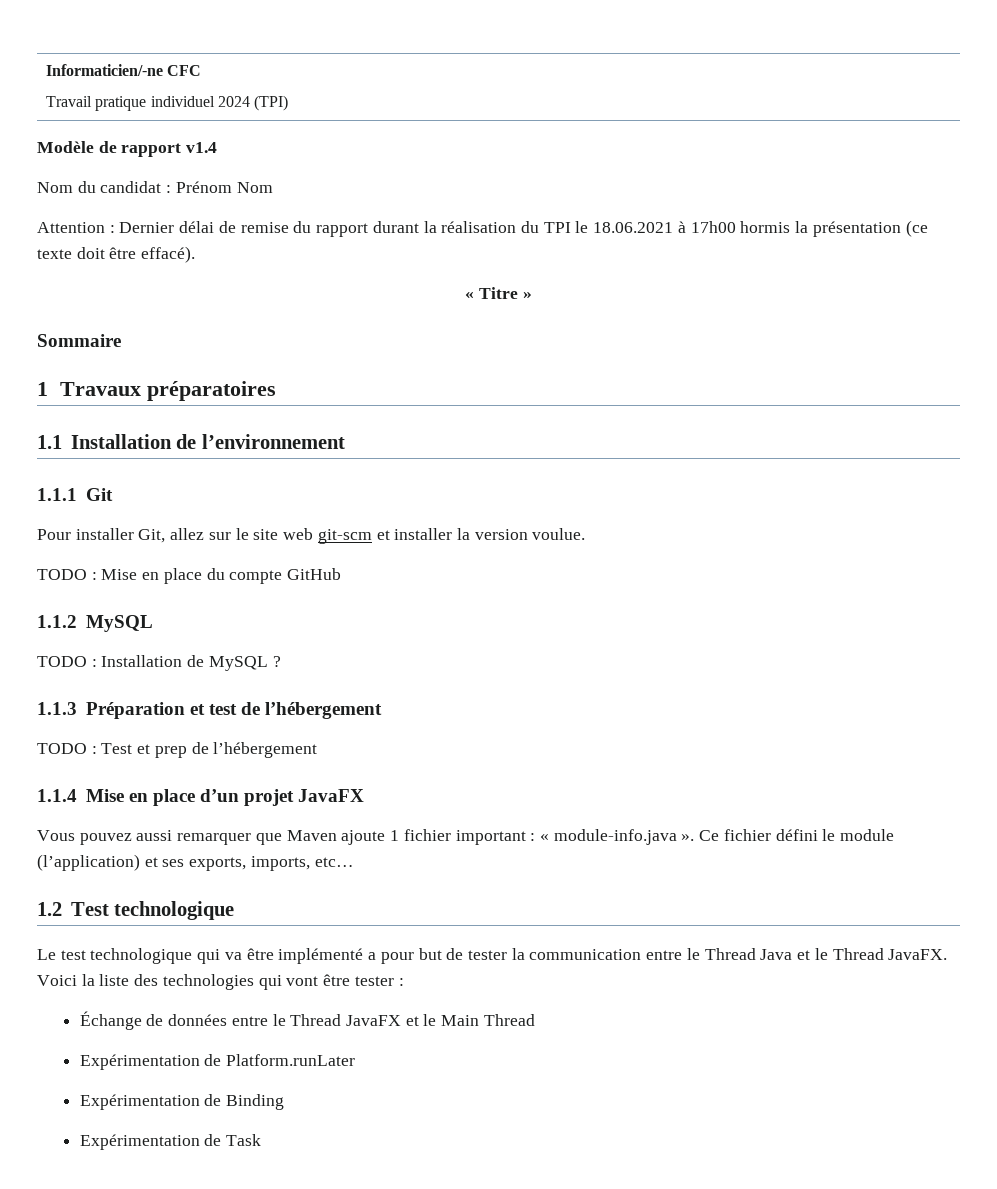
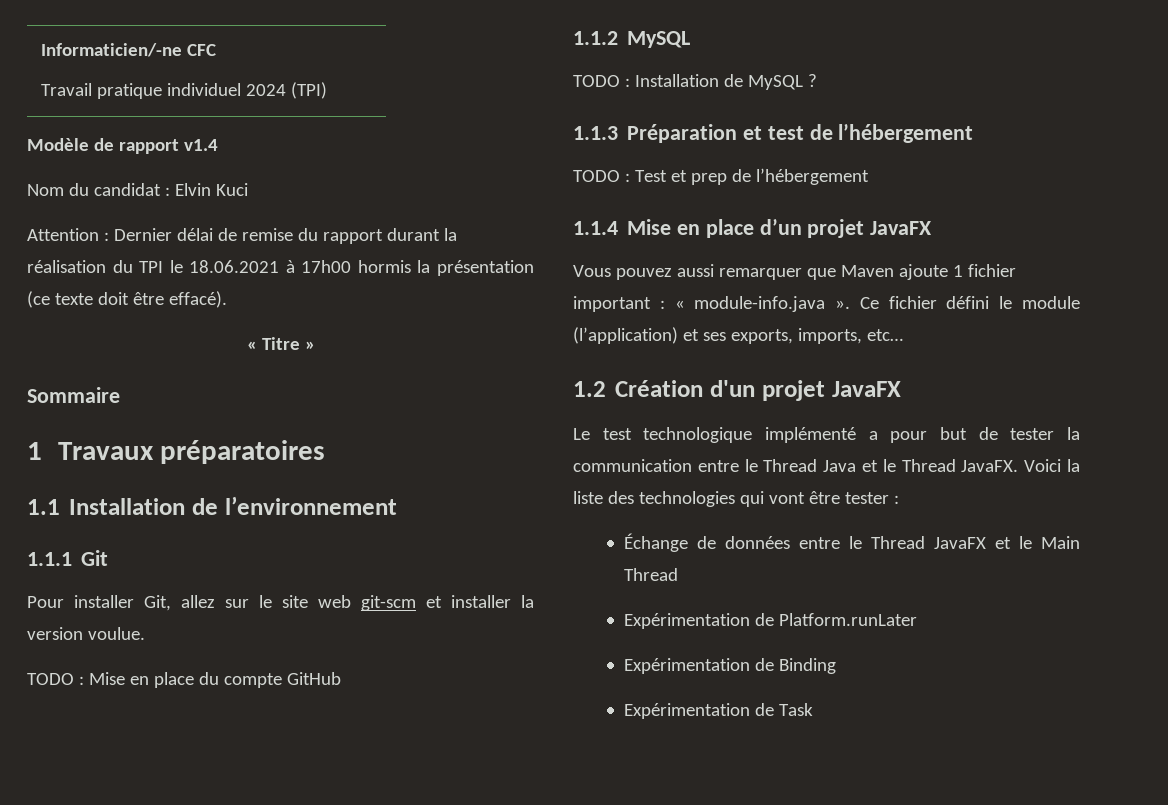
- Nom du candidat : Prénom Nom
+ Nom du candidat : Elvin Kuci
- 1.2 Test technologique
+ 1.2 Création d'un projet JavaFX
- Le test technologique qui va être implémenté a pour but de tester la communication entre le Thread Java et le Thread JavaFX.
+ Le test technologique implémenté a pour but de tester la communication entre le Thread Java et le Thread JavaFX.

